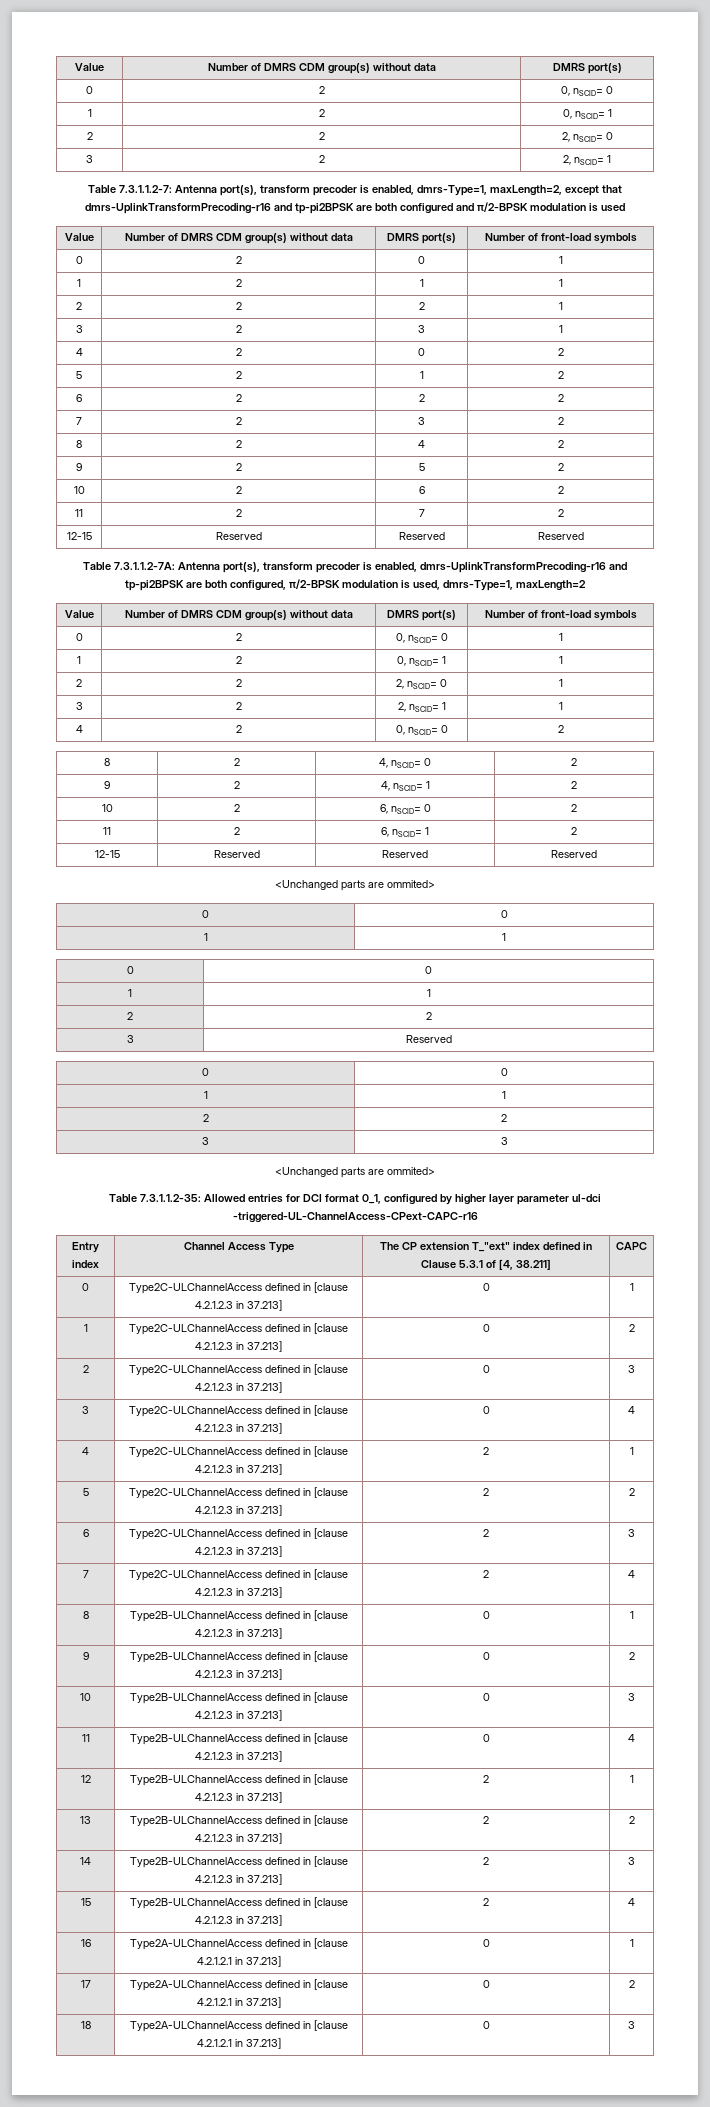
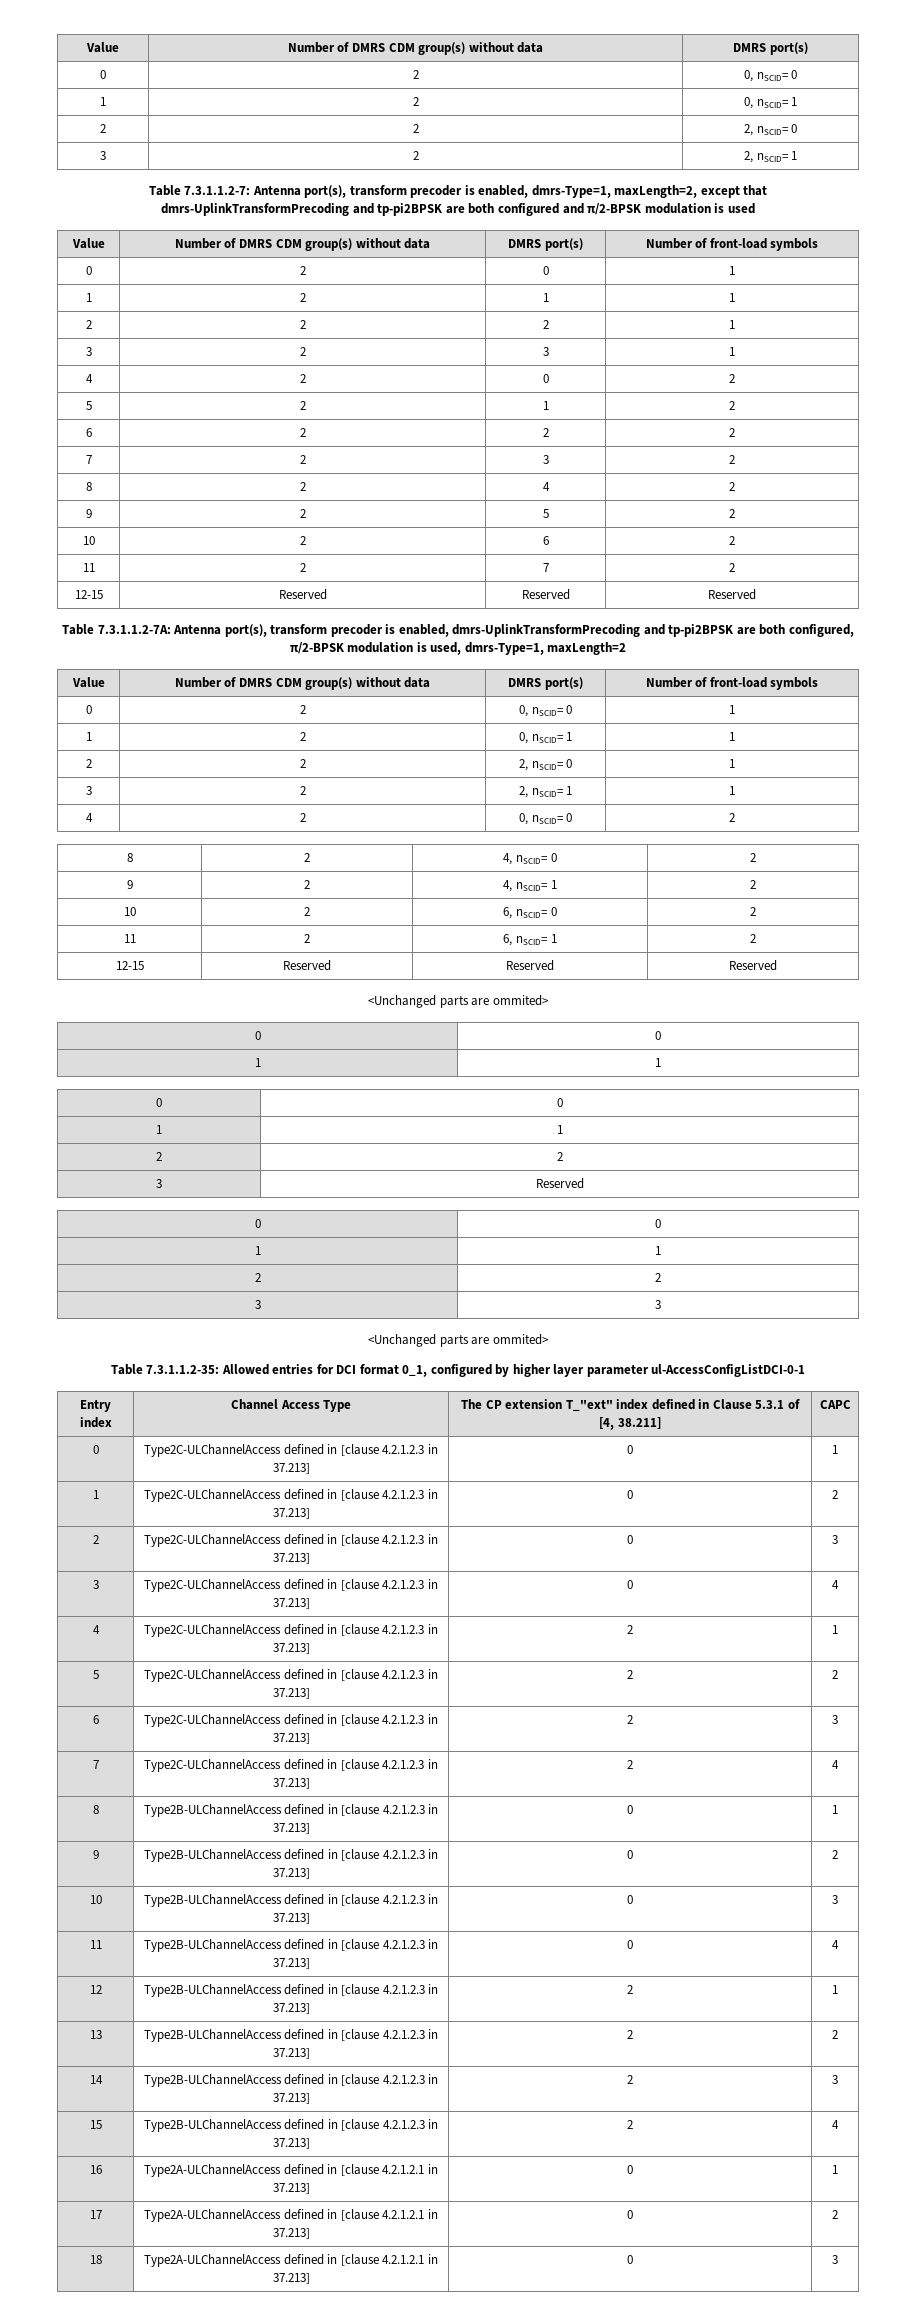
- Table 7.3.1.1.2-7: Antenna port(s), transform precoder is enabled, dmrs-Type=1, maxLength=2, except that dmrs-UplinkTransformPrecoding-r16 and tp-pi2BPSK are both configured and π/2-BPSK modulation is used
+ Table 7.3.1.1.2-7: Antenna port(s), transform precoder is enabled, dmrs-Type=1, maxLength=2, except that dmrs-UplinkTransformPrecoding and tp-pi2BPSK are both configured and π/2-BPSK modulation is used
- Table 7.3.1.1.2-7A: Antenna port(s), transform precoder is enabled, dmrs-UplinkTransformPrecoding-r16 and tp-pi2BPSK are both configured, π/2-BPSK modulation is used, dmrs-Type=1, maxLength=2
+ Table 7.3.1.1.2-7A: Antenna port(s), transform precoder is enabled, dmrs-UplinkTransformPrecoding and tp-pi2BPSK are both configured, π/2-BPSK modulation is used, dmrs-Type=1, maxLength=2
- Table 7.3.1.1.2-35: Allowed entries for DCI format 0_1, configured by higher layer parameter ul-dci -triggered-UL-ChannelAccess-CPext-CAPC-r16
+ Table 7.3.1.1.2-35: Allowed entries for DCI format 0_1, configured by higher layer parameter ul-AccessConfigListDCI-0-1

